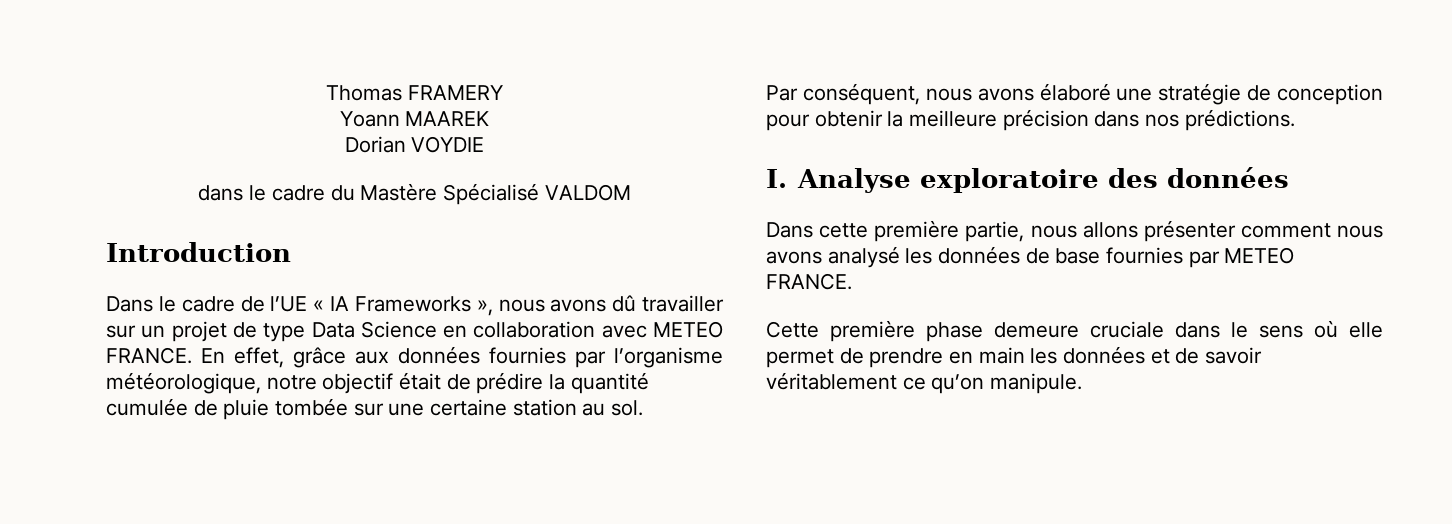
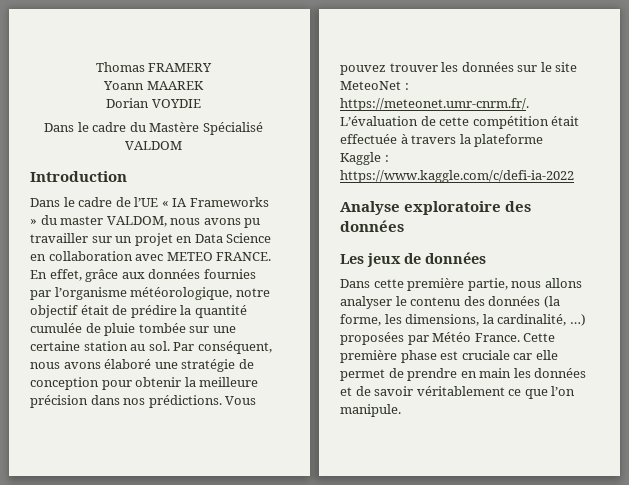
- dans le cadre du Mastère Spécialisé VALDOM
+ Dans le cadre du Mastère Spécialisé VALDOM
- Dans le cadre de l’UE « IA Frameworks », nous avons dû travailler sur un projet de type Data Science en collaboration avec METEO FRANCE.
+ Dans le cadre de l’UE « IA Frameworks » du master VALDOM, nous avons pu travailler sur un projet en Data Science en collaboration avec METEO FRANCE.
- En effet, grâce aux données fournies par l’organisme météorologique, notre objectif était de prédire la quantité cumulée de pluie tombée sur une certaine station au sol.
- Par conséquent, nous avons élaboré une stratégie de conception pour obtenir la meilleure précision dans nos prédictions.
- I. Analyse exploratoire des données
+ En effet, grâce aux données fournies par l’organisme météorologique, notre objectif était de prédire la quantité cumulée de pluie tombée sur une certaine station au sol. Par conséquent, nous avons élaboré une stratégie de conception pour obtenir la meilleure précision dans nos prédictions. Vous pouvez trouver les données sur le site MeteoNet : https://meteonet.umr-cnrm.fr/. L’évaluation de cette compétition était effectuée à travers la plateforme Kaggle : https://www.kaggle.com/c/defi-ia-2022
+ Analyse exploratoire des données
+ Les jeux de données
- Dans cette première partie, nous allons présenter comment nous avons analysé les données de base fournies par METEO FRANCE.
- Cette première phase demeure cruciale dans le sens où elle permet de prendre en main les données et de savoir véritablement ce qu’on manipule.
+ Dans cette première partie, nous allons analyser le contenu des données (la forme, les dimensions, la cardinalité, …) proposées par Météo France. Cette première phase est cruciale car elle permet de prendre en main les données et de savoir véritablement ce que l’on manipule.

